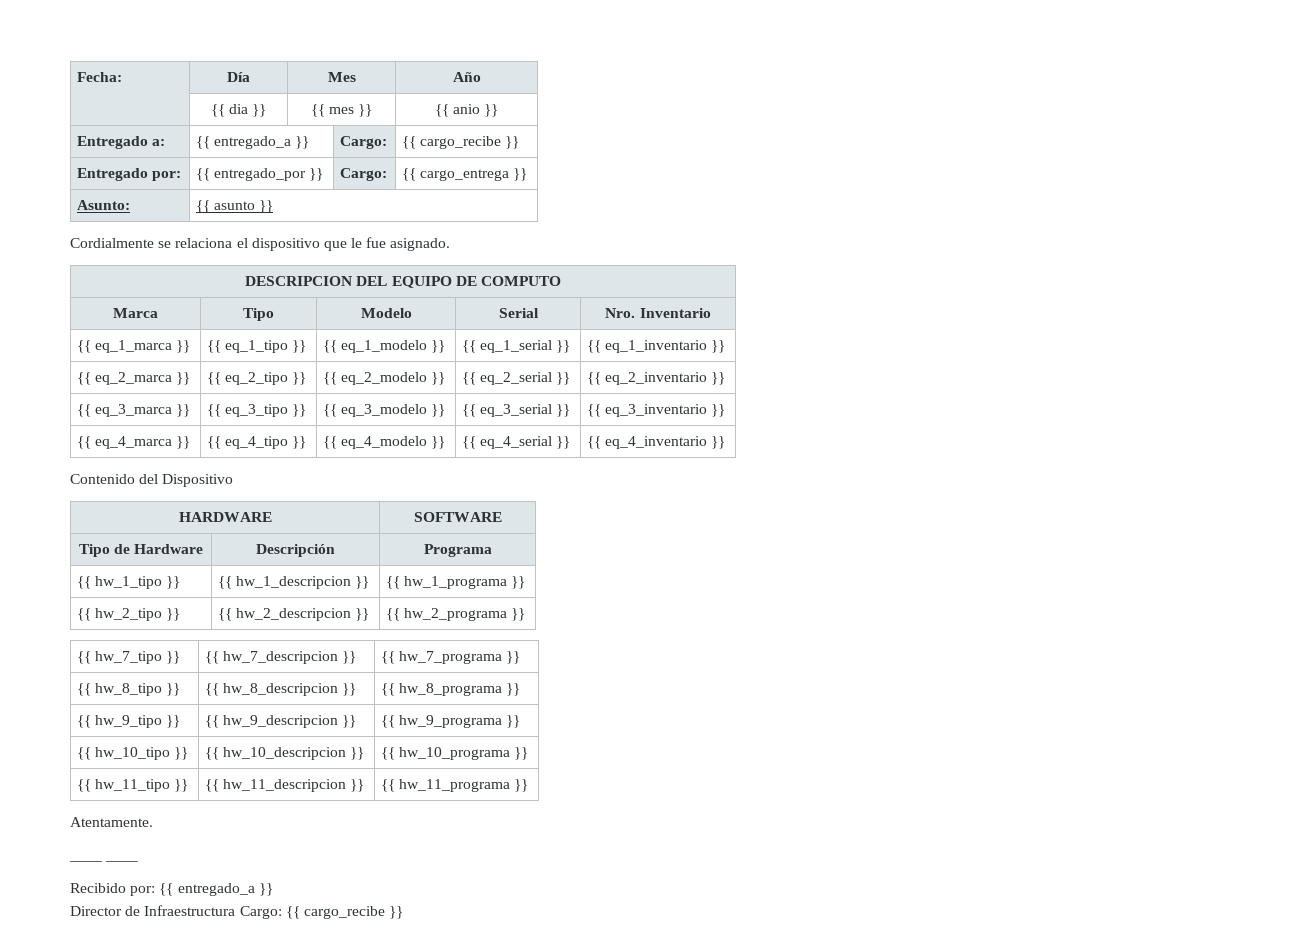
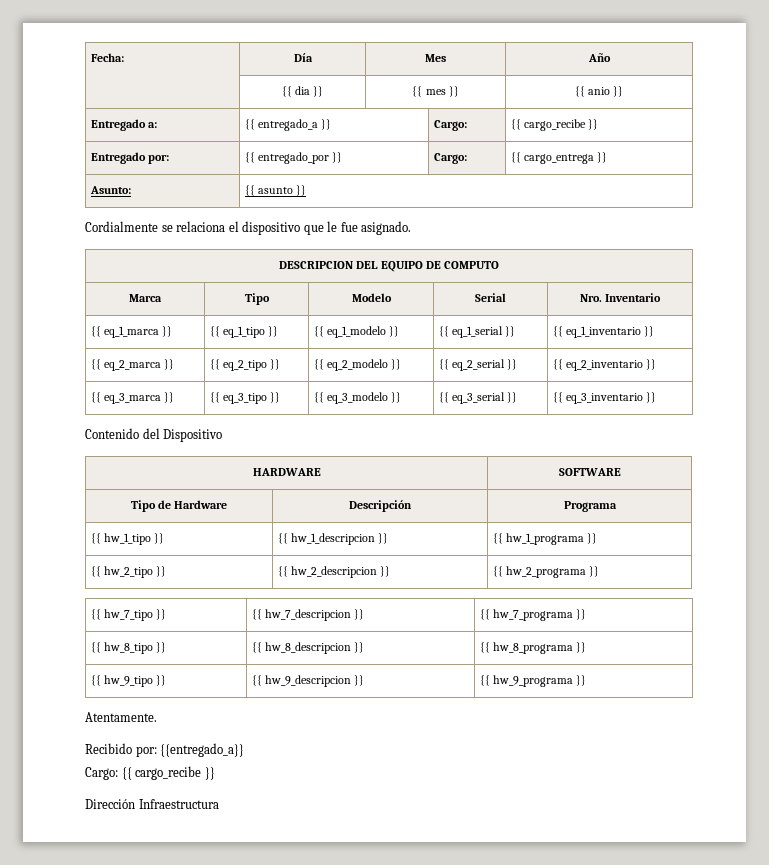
- {{ eq_4_marca }} | {{ eq_4_tipo }} | {{ eq_4_modelo }} | {{ eq_4_serial }} | {{ eq_4_inventario }}
- {{ hw_10_tipo }} | {{ hw_10_descripcion }} | {{ hw_10_programa }}
- {{ hw_11_tipo }} | {{ hw_11_descripcion }} | {{ hw_11_programa }}
- ____ ____
- Recibido por: {{ entregado_a }}
- Director de Infraestructura Cargo: {{ cargo_recibe }}
+ Recibido por: {{entregado_a}}
+ Cargo: {{ cargo_recibe }}
+ Dirección Infraestructura

